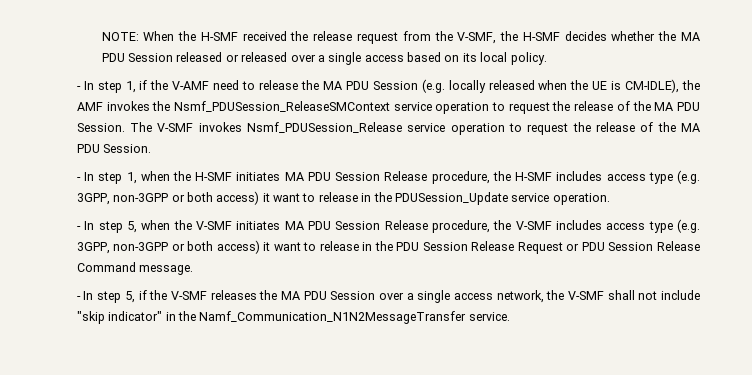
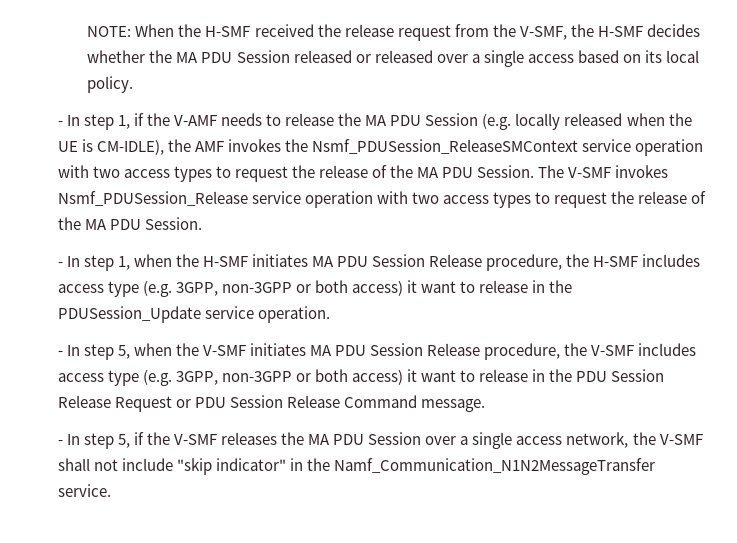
- - In step 1, if the V-AMF need to release the MA PDU Session (e.g. locally released when the UE is CM-IDLE), the AMF invokes the Nsmf_PDUSession_ReleaseSMContext service operation to request the release of the MA PDU Session.
+ - In step 1, if the V-AMF needs to release the MA PDU Session (e.g. locally released when the UE is CM-IDLE), the AMF invokes the Nsmf_PDUSession_ReleaseSMContext service operation with two access types to request the release of the MA PDU Session.
- The V-SMF invokes Nsmf_PDUSession_Release service operation to request the release of the MA PDU Session.
+ The V-SMF invokes Nsmf_PDUSession_Release service operation with two access types to request the release of the MA PDU Session.

